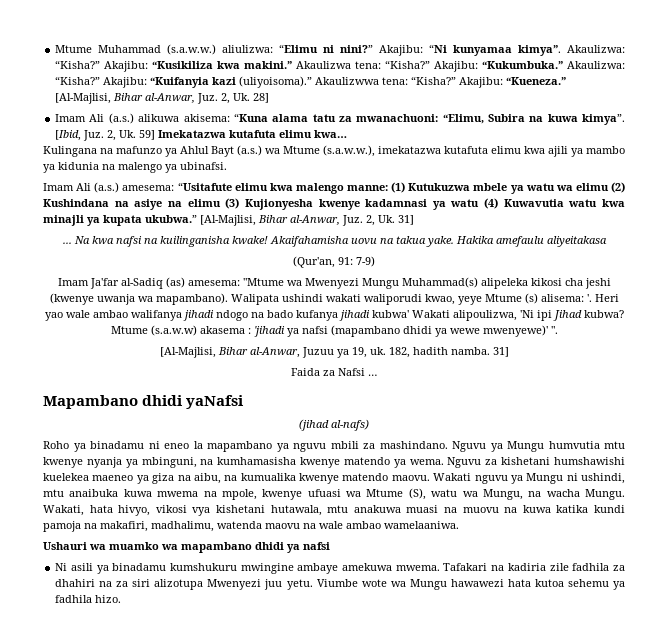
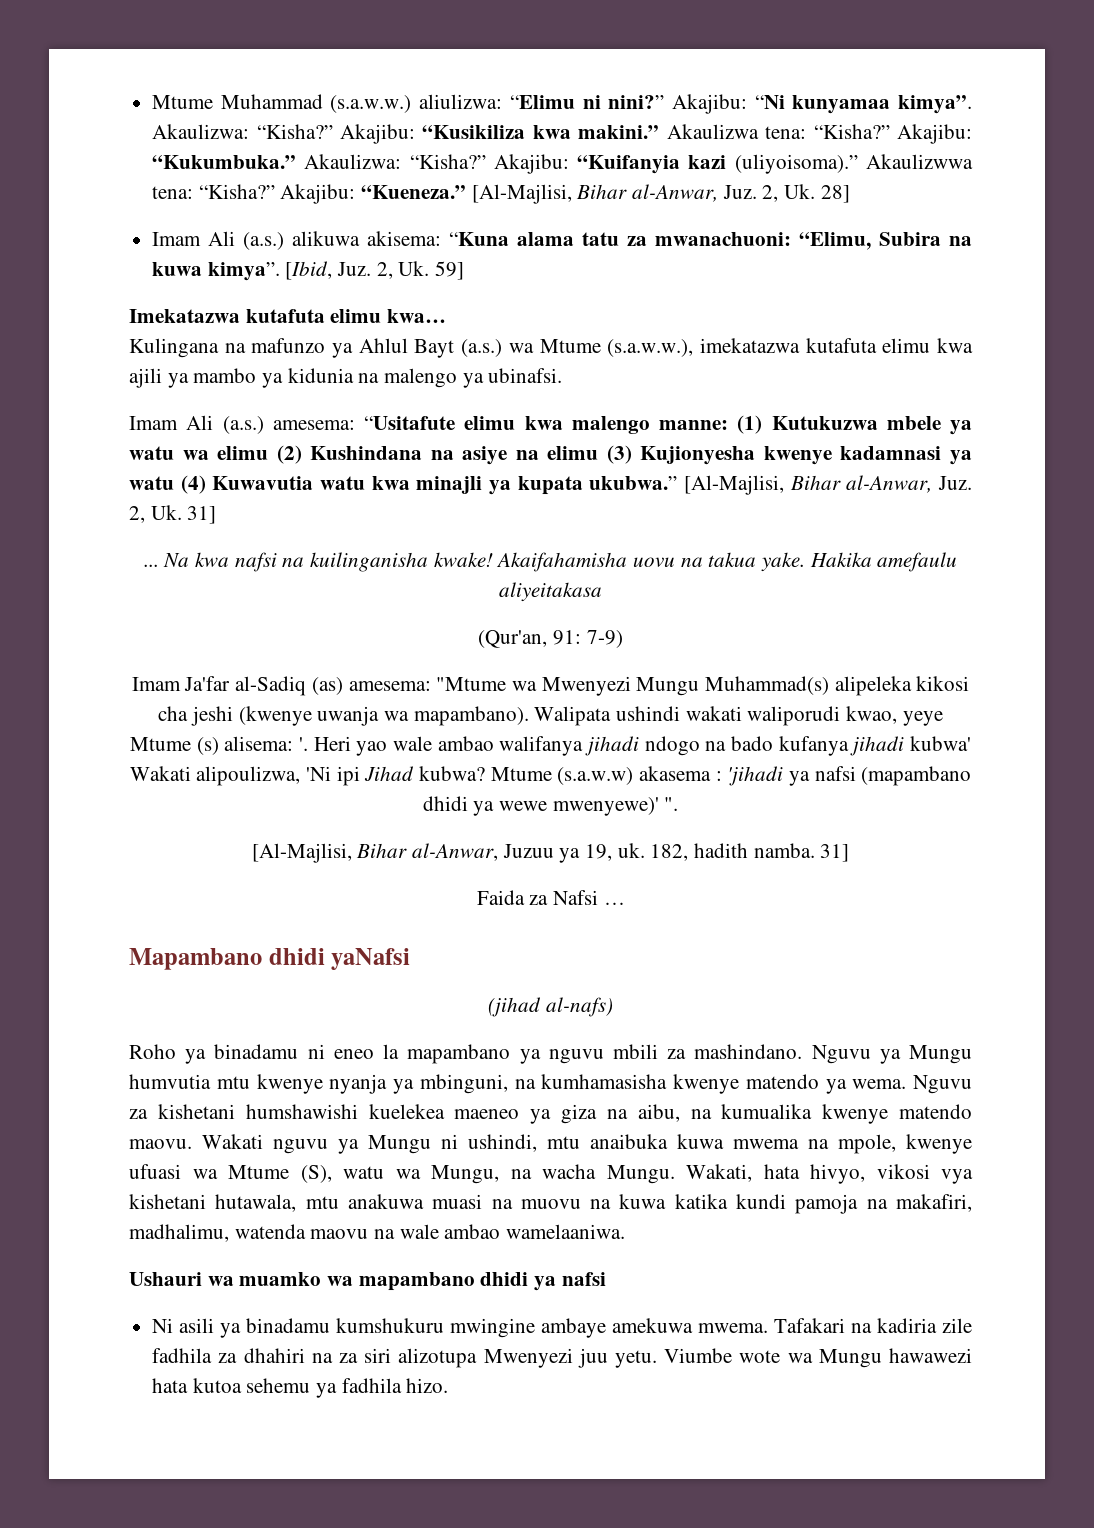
- [Ibid, Juz. 2, Uk. 59] Imekatazwa kutafuta elimu kwa…
+ [Ibid, Juz. 2, Uk. 59]
+ Imekatazwa kutafuta elimu kwa…

